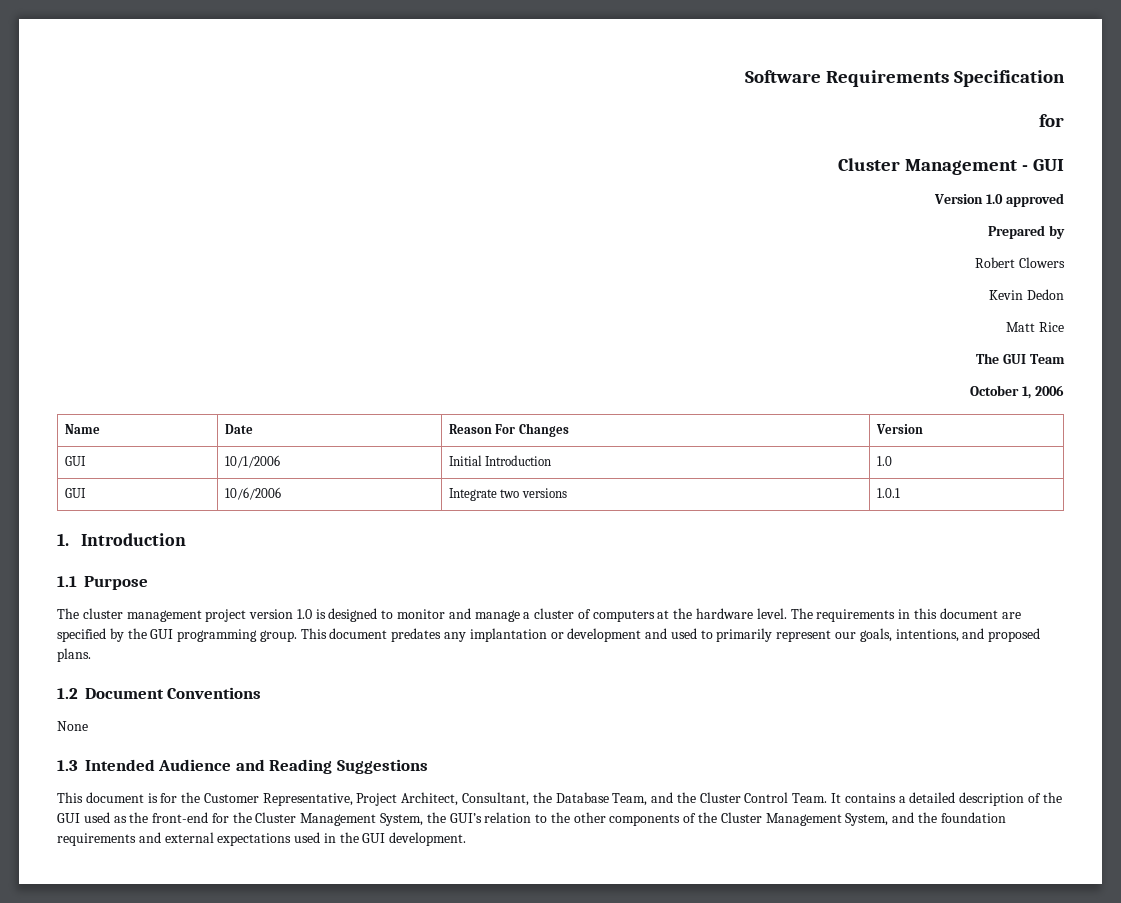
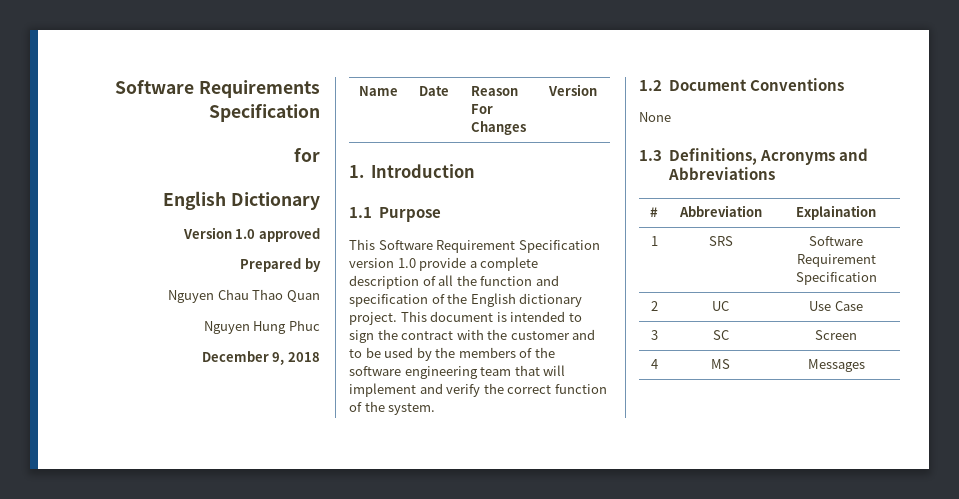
- Cluster Management - GUI
+ English Dictionary
- Robert Clowers
- Kevin Dedon
- Matt Rice
- The GUI Team
- October 1, 2006
+ Nguyen Chau Thao Quan
+ Nguyen Hung Phuc
+ December 9, 2018
- GUI | 10/1/2006 | Initial Introduction | 1.0
- GUI | 10/6/2006 | Integrate two versions | 1.0.1
  1. Introduction
  1.1 Purpose
- The cluster management project version 1.0 is designed to monitor and manage a cluster of computers at the hardware level. The requirements in this document are specified by the GUI programming group. This document predates any implantation or development and used to primarily represent our goals, intentions, and proposed plans.
+ This Software Requirement Specification version 1.0 provide a complete description of all the function and specification of the English dictionary project. This document is intended to sign the contract with the customer and to be used by the members of the software engineering team that will implement and verify the correct function of the system.
- 1.3 Intended Audience and Reading Suggestions
- This document is for the Customer Representative, Project Architect, Consultant, the Database Team, and the Cluster Control Team. It contains a detailed description of the GUI used as the front-end for the Cluster Management System, the GUI’s relation to the other components of the Cluster Management System, and the foundation requirements and external expectations used in the GUI development.
+ 1.3 Definitions, Acronyms and Abbreviations
+ # | Abbreviation | Explaination
+ 1 | SRS | Software Requirement Specification
+ 2 | UC | Use Case
+ 3 | SC | Screen
+ 4 | MS | Messages

